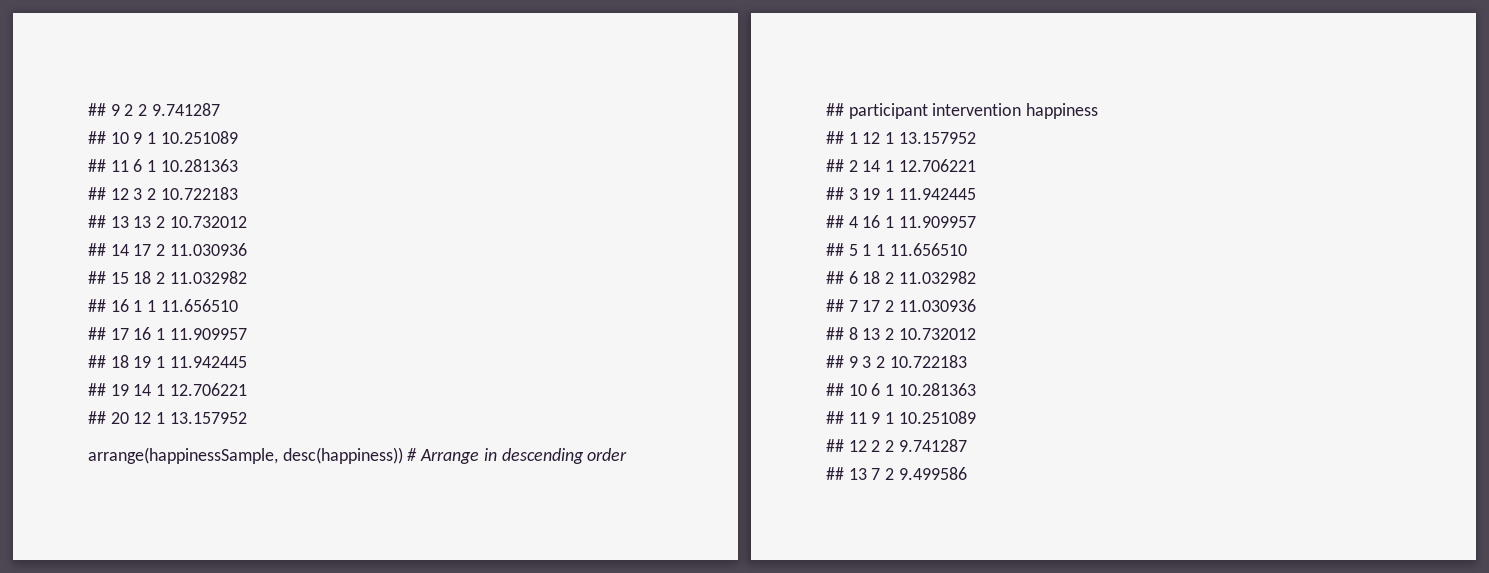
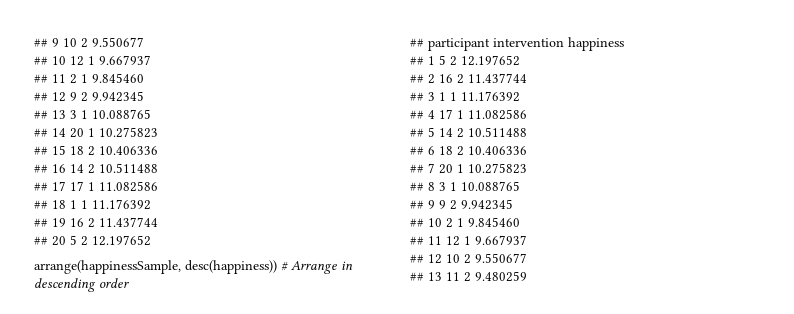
- ## 9 2 2 9.741287
- ## 10 9 1 10.251089
- ## 11 6 1 10.281363
- ## 12 3 2 10.722183
- ## 13 13 2 10.732012
+ ## 9 10 2 9.550677
+ ## 10 12 1 9.667937
+ ## 11 2 1 9.845460
+ ## 12 9 2 9.942345
+ ## 13 3 1 10.088765
- ## 14 17 2 11.030936
+ ## 14 20 1 10.275823
- ## 15 18 2 11.032982
+ ## 15 18 2 10.406336
- ## 16 1 1 11.656510
+ ## 16 14 2 10.511488
- ## 17 16 1 11.909957
+ ## 17 17 1 11.082586
- ## 18 19 1 11.942445
+ ## 18 1 1 11.176392
- ## 19 14 1 12.706221
+ ## 19 16 2 11.437744
- ## 20 12 1 13.157952
+ ## 20 5 2 12.197652
- ## 1 12 1 13.157952
+ ## 1 5 2 12.197652
- ## 2 14 1 12.706221
+ ## 2 16 2 11.437744
- ## 3 19 1 11.942445
+ ## 3 1 1 11.176392
- ## 4 16 1 11.909957
+ ## 4 17 1 11.082586
- ## 5 1 1 11.656510
+ ## 5 14 2 10.511488
- ## 6 18 2 11.032982
+ ## 6 18 2 10.406336
- ## 7 17 2 11.030936
+ ## 7 20 1 10.275823
- ## 8 13 2 10.732012
- ## 9 3 2 10.722183
- ## 10 6 1 10.281363
- ## 11 9 1 10.251089
- ## 12 2 2 9.741287
- ## 13 7 2 9.499586
+ ## 8 3 1 10.088765
+ ## 9 9 2 9.942345
+ ## 10 2 1 9.845460
+ ## 11 12 1 9.667937
+ ## 12 10 2 9.550677
+ ## 13 11 2 9.480259

